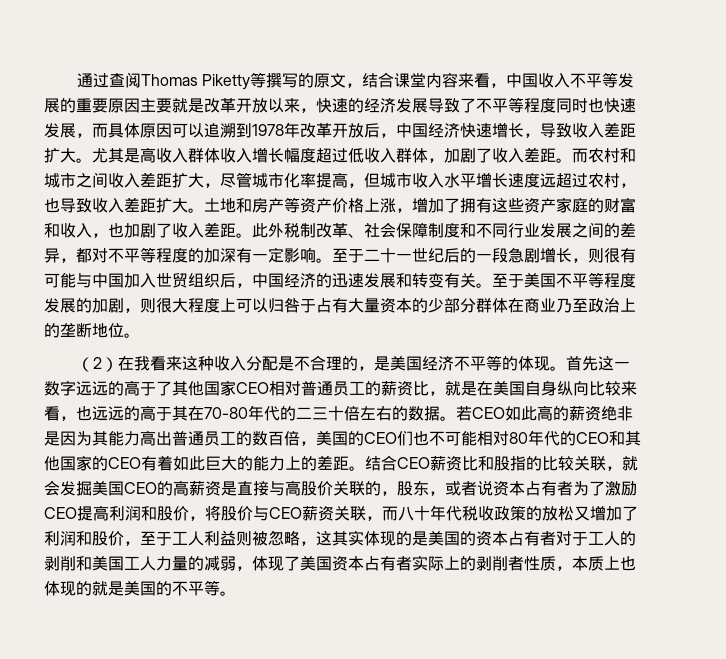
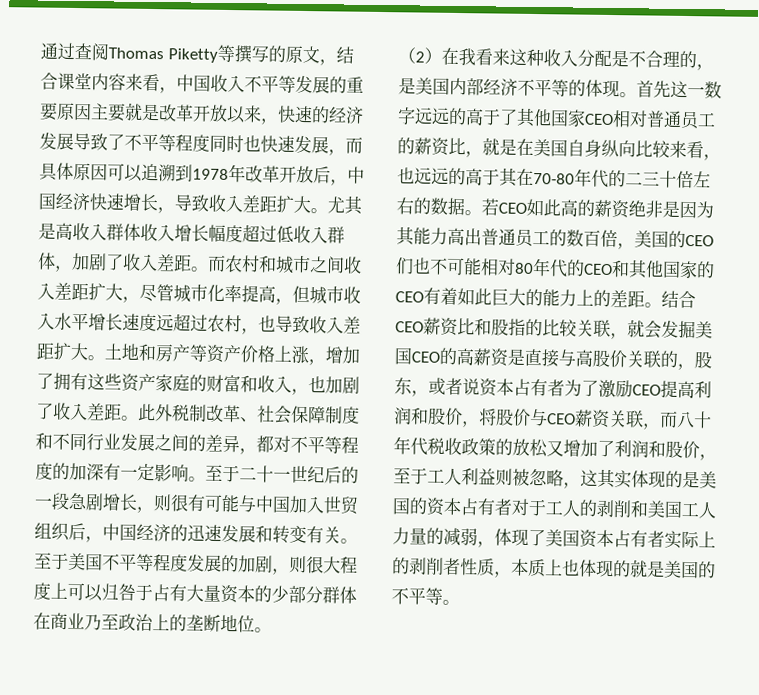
- （2）在我看来这种收入分配是不合理的，是美国经济不平等的体现。
+ （2）在我看来这种收入分配是不合理的，是美国内部经济不平等的体现。

